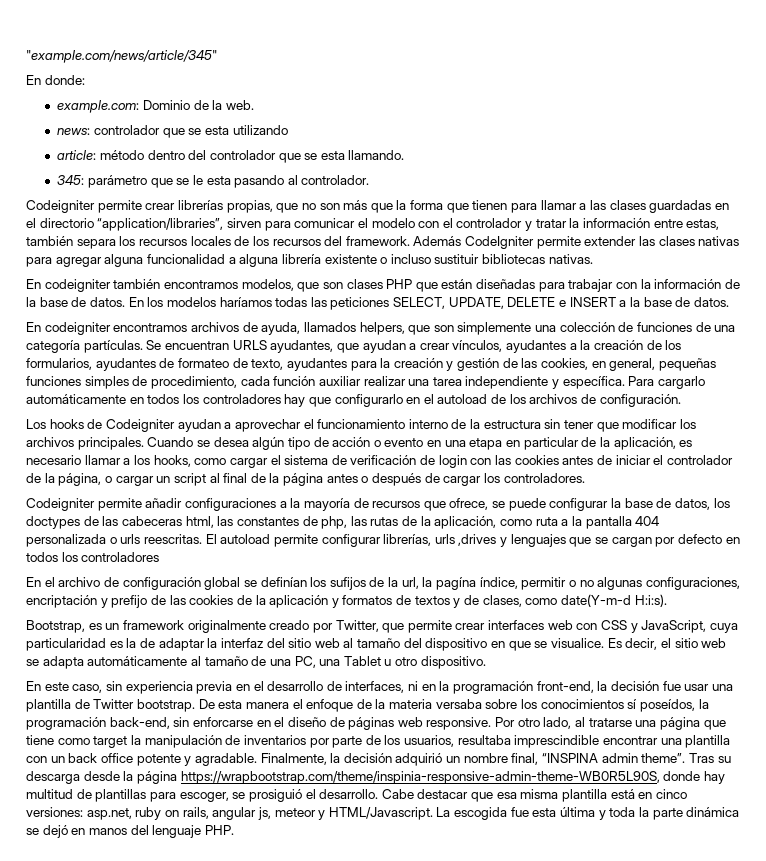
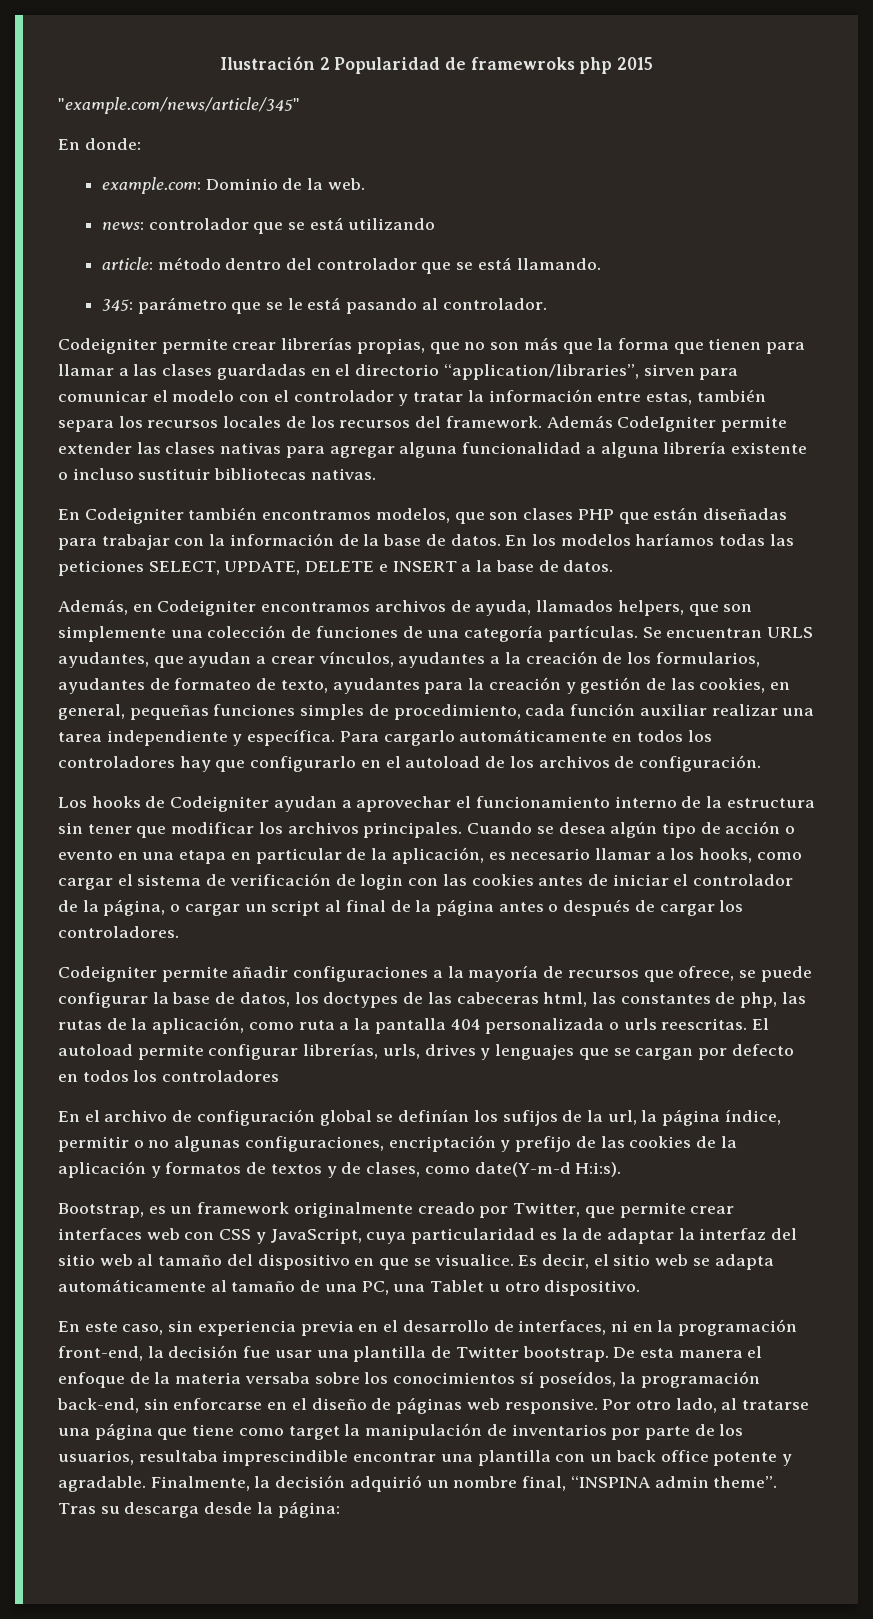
+ Ilustración 2 Popularidad de framewroks php 2015
- news: controlador que se esta utilizando
+ news: controlador que se está utilizando
- article: método dentro del controlador que se esta llamando.
+ article: método dentro del controlador que se está llamando.
- 345: parámetro que se le esta pasando al controlador.
+ 345: parámetro que se le está pasando al controlador.
- En codeigniter también encontramos modelos, que son clases PHP que están diseñadas para trabajar con la información de la base de datos.
+ En Codeigniter también encontramos modelos, que son clases PHP que están diseñadas para trabajar con la información de la base de datos.
- En codeigniter encontramos archivos de ayuda, llamados helpers, que son simplemente una colección de funciones de una categoría partículas.
+ Además, en Codeigniter encontramos archivos de ayuda, llamados helpers, que son simplemente una colección de funciones de una categoría partículas.
- El autoload permite configurar librerías, urls ,drives y lenguajes que se cargan por defecto en todos los controladores
+ El autoload permite configurar librerías, urls, drives y lenguajes que se cargan por defecto en todos los controladores
- En el archivo de configuración global se definían los sufijos de la url, la pagína índice, permitir o no algunas configuraciones, encriptación y prefijo de las cookies de la aplicación y formatos de textos y de clases, como date(Y-m-d H:i:s).
+ En el archivo de configuración global se definían los sufijos de la url, la página índice, permitir o no algunas configuraciones, encriptación y prefijo de las cookies de la aplicación y formatos de textos y de clases, como date(Y-m-d H:i:s).
- Tras su descarga desde la página https://wrapbootstrap.com/theme/inspinia-responsive-admin-theme-WB0R5L90S, donde hay multitud de plantillas para escoger, se prosiguió el desarrollo. Cabe destacar que esa misma plantilla está en cinco versiones: asp.net, ruby on rails, angular js, meteor y HTML/Javascript. La escogida fue esta última y toda la parte dinámica se dejó en manos del lenguaje PHP.
+ Tras su descarga desde la página:

